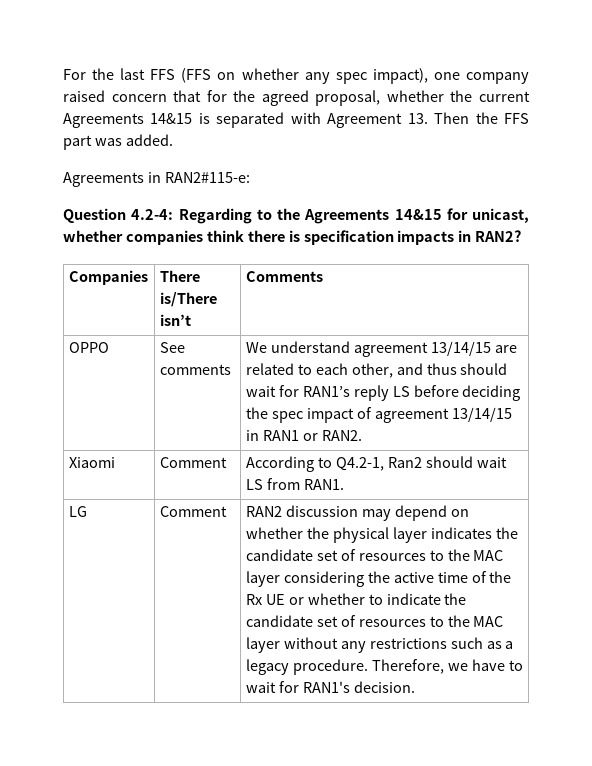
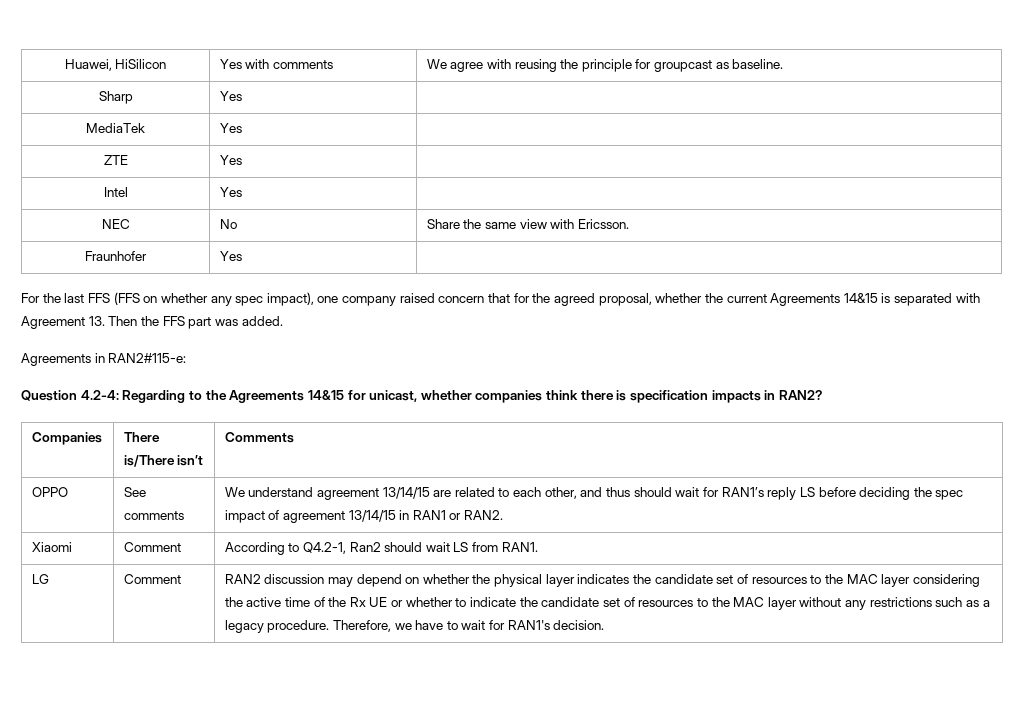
+ Huawei, HiSilicon | Yes with comments | We agree with reusing the principle for groupcast as baseline.
+ Sharp | Yes |
+ MediaTek | Yes |
+ ZTE | Yes |
+ Intel | Yes |
+ NEC | No | Share the same view with Ericsson.
+ Fraunhofer | Yes |

